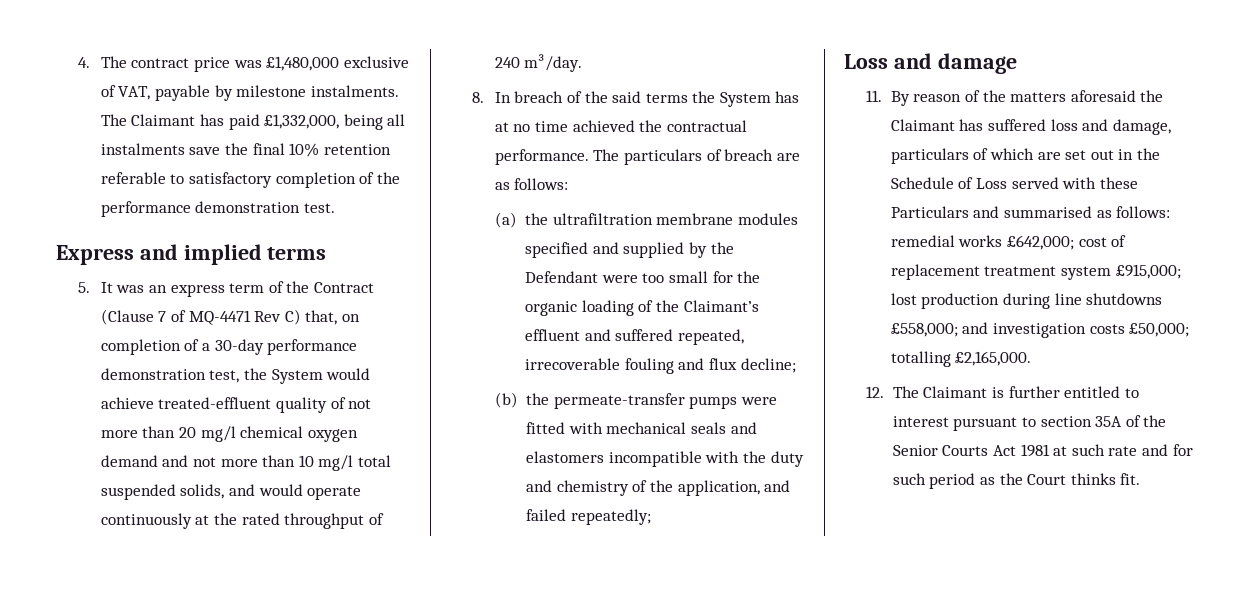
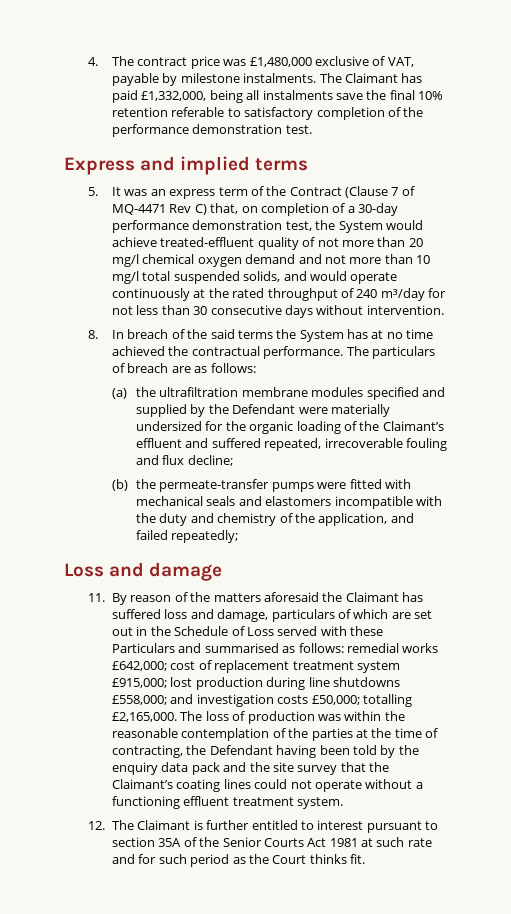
- 5. It was an express term of the Contract (Clause 7 of MQ-4471 Rev C) that, on completion of a 30-day performance demonstration test, the System would achieve treated-effluent quality of not more than 20 mg/l chemical oxygen demand and not more than 10 mg/l total suspended solids, and would operate continuously at the rated throughput of 240 m³/day.
+ 5. It was an express term of the Contract (Clause 7 of MQ-4471 Rev C) that, on completion of a 30-day performance demonstration test, the System would achieve treated-effluent quality of not more than 20 mg/l chemical oxygen demand and not more than 10 mg/l total suspended solids, and would operate continuously at the rated throughput of 240 m³/day for not less than 30 consecutive days without intervention.
- (a) the ultrafiltration membrane modules specified and supplied by the Defendant were too small for the organic loading of the Claimant’s effluent and suffered repeated, irrecoverable fouling and flux decline;
+ (a) the ultrafiltration membrane modules specified and supplied by the Defendant were materially undersized for the organic loading of the Claimant’s effluent and suffered repeated, irrecoverable fouling and flux decline;
+ The loss of production was within the reasonable contemplation of the parties at the time of contracting, the Defendant having been told by the enquiry data pack and the site survey that the Claimant’s coating lines could not operate without a functioning effluent treatment system.

